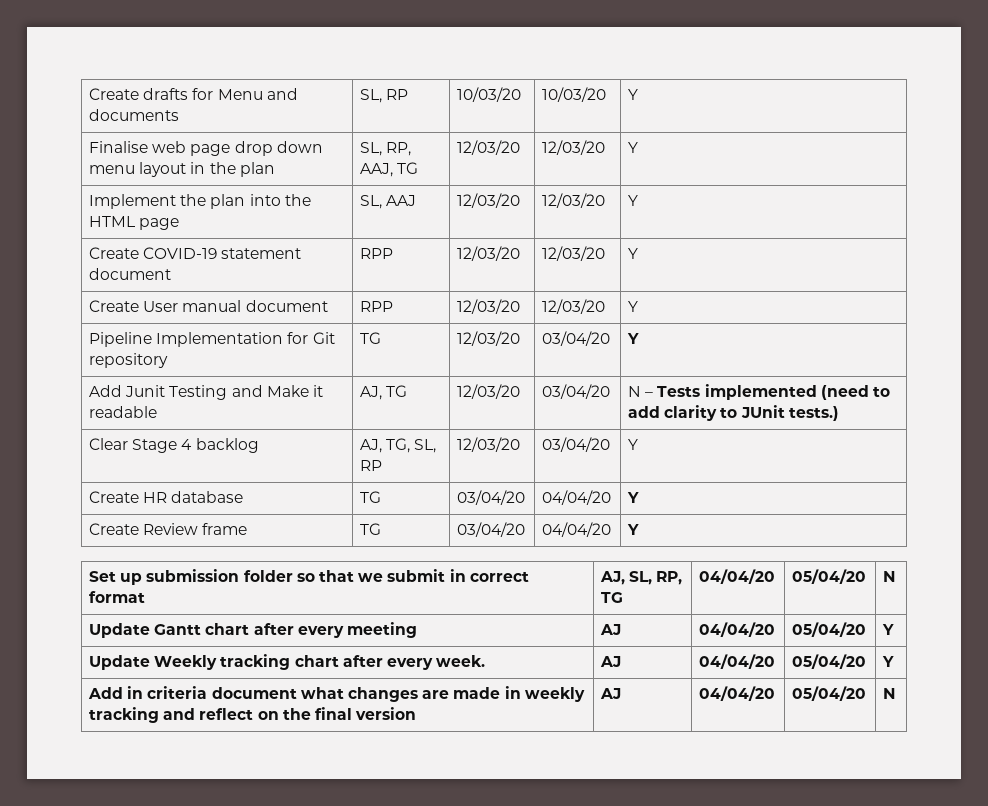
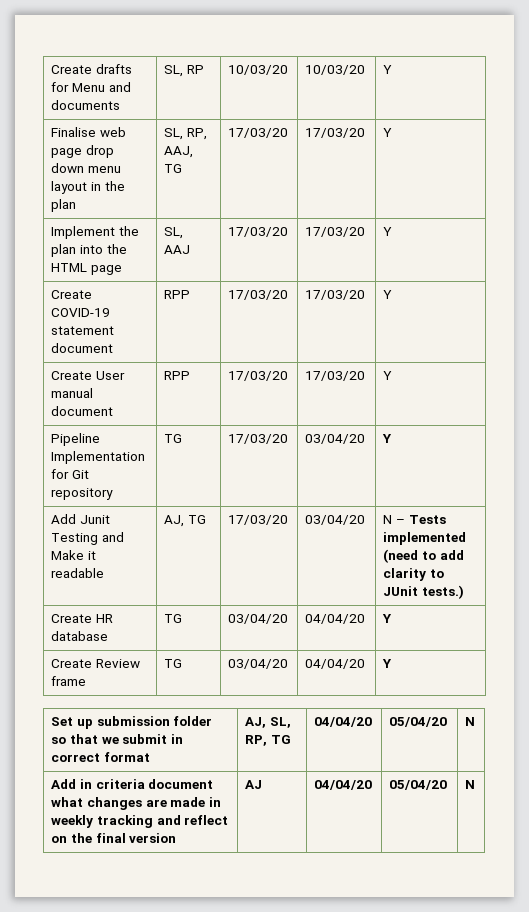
- Finalise web page drop down menu layout in the plan | SL, RP, AAJ, TG | 12/03/20 | 12/03/20 | Y
+ Finalise web page drop down menu layout in the plan | SL, RP, AAJ, TG | 17/03/20 | 17/03/20 | Y
- Implement the plan into the HTML page | SL, AAJ | 12/03/20 | 12/03/20 | Y
+ Implement the plan into the HTML page | SL, AAJ | 17/03/20 | 17/03/20 | Y
- Create COVID-19 statement document | RPP | 12/03/20 | 12/03/20 | Y
+ Create COVID-19 statement document | RPP | 17/03/20 | 17/03/20 | Y
- Create User manual document | RPP | 12/03/20 | 12/03/20 | Y
+ Create User manual document | RPP | 17/03/20 | 17/03/20 | Y
- Pipeline Implementation for Git repository | TG | 12/03/20 | 03/04/20 | Y
+ Pipeline Implementation for Git repository | TG | 17/03/20 | 03/04/20 | Y
- Add Junit Testing and Make it readable | AJ, TG | 12/03/20 | 03/04/20 | N – Tests implemented (need to add clarity to JUnit tests.)
+ Add Junit Testing and Make it readable | AJ, TG | 17/03/20 | 03/04/20 | N – Tests implemented (need to add clarity to JUnit tests.)
- Clear Stage 4 backlog | AJ, TG, SL, RP | 12/03/20 | 03/04/20 | Y
- Update Gantt chart after every meeting | AJ | 04/04/20 | 05/04/20 | Y
- Update Weekly tracking chart after every week. | AJ | 04/04/20 | 05/04/20 | Y

